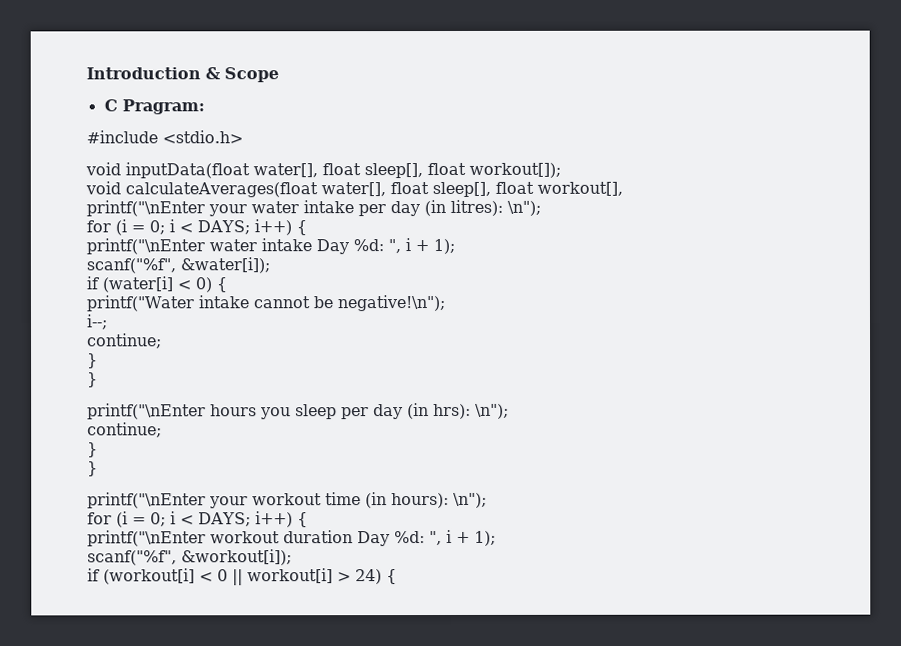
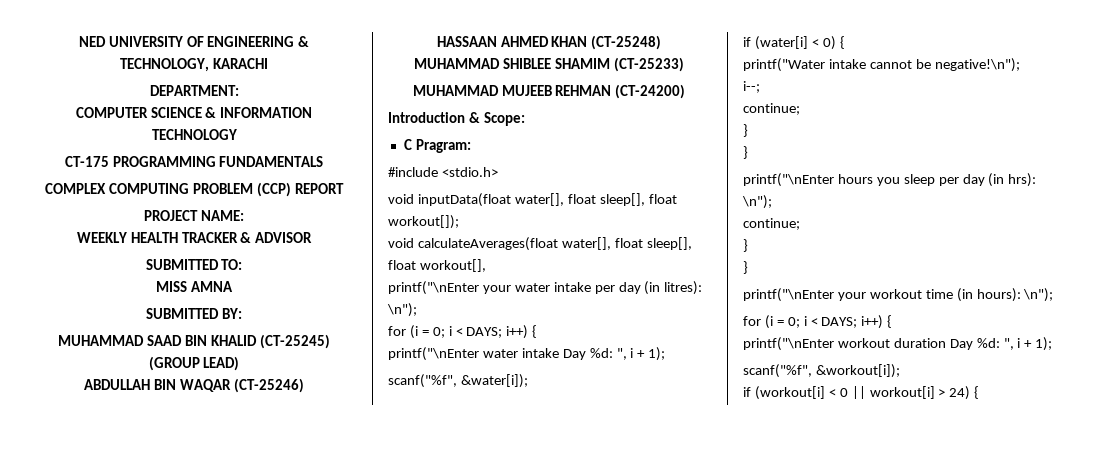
+ NED UNIVERSITY OF ENGINEERING & TECHNOLOGY, KARACHI
+ DEPARTMENT:
+ COMPUTER SCIENCE & INFORMATION TECHNOLOGY
+ CT-175 PROGRAMMING FUNDAMENTALS
+ COMPLEX COMPUTING PROBLEM (CCP) REPORT
+ PROJECT NAME:
+ WEEKLY HEALTH TRACKER & ADVISOR
+ SUBMITTED TO:
+ MISS AMNA
+ SUBMITTED BY:
+ MUHAMMAD SAAD BIN KHALID (CT-25245) (GROUP LEAD)
+ ABDULLAH BIN WAQAR (CT-25246)
+ HASSAAN AHMED KHAN (CT-25248)
+ MUHAMMAD SHIBLEE SHAMIM (CT-25233)
+ MUHAMMAD MUJEEB REHMAN (CT-24200)
- Introduction & Scope
+ Introduction & Scope:

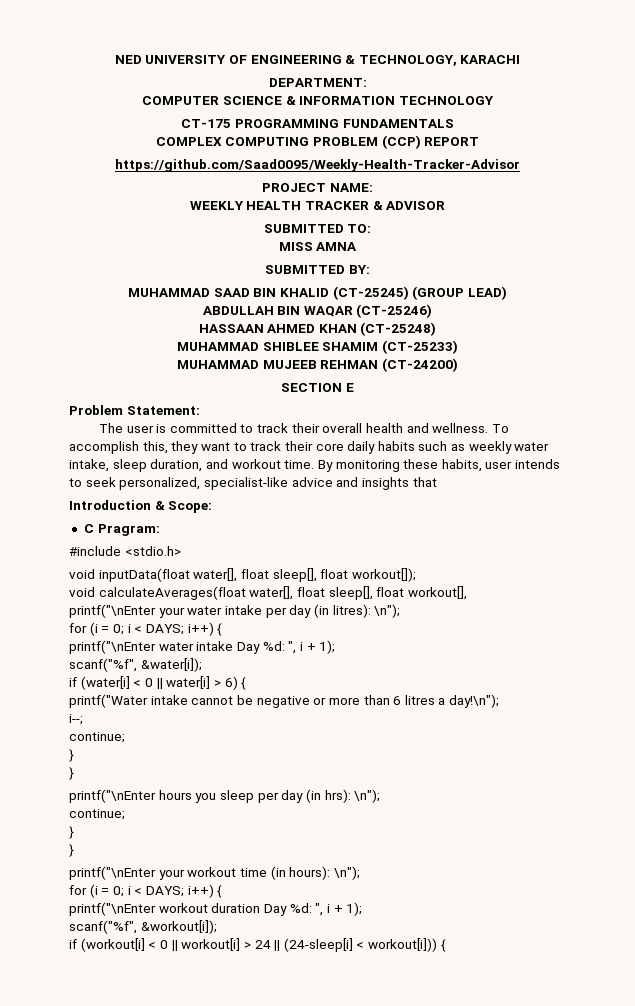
+ https://github.com/Saad0095/Weekly-Health-Tracker-Advisor
+ SECTION E
+ Problem Statement:
+ The user is committed to track their overall health and wellness. To accomplish this, they want to track their core daily habits such as weekly water intake, sleep duration, and workout time. By monitoring these habits, user intends to seek personalized, specialist-like advice and insights that
- if (water[i] < 0) {
+ if (water[i] < 0 || water[i] > 6) {
- printf("Water intake cannot be negative!\n");
+ printf("Water intake cannot be negative or more than 6 litres a day!\n");
- if (workout[i] < 0 || workout[i] > 24) {
+ if (workout[i] < 0 || workout[i] > 24 || (24-sleep[i] < workout[i])) {

